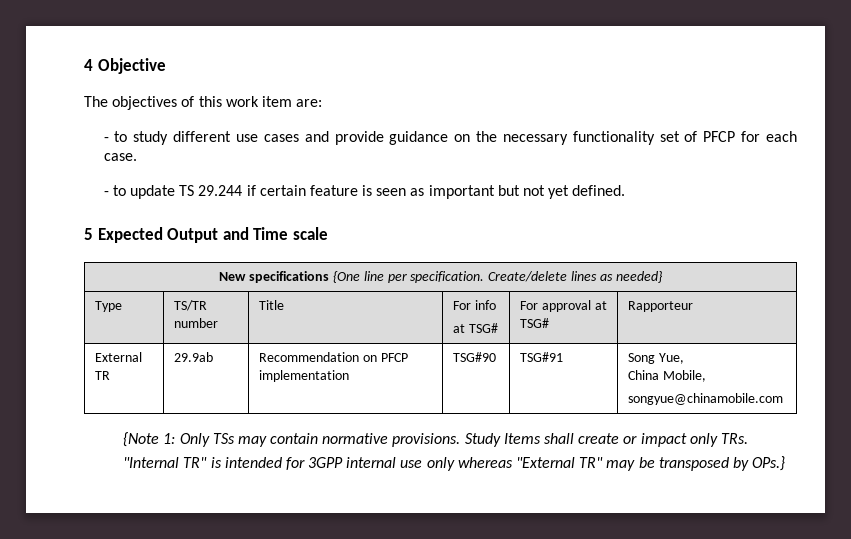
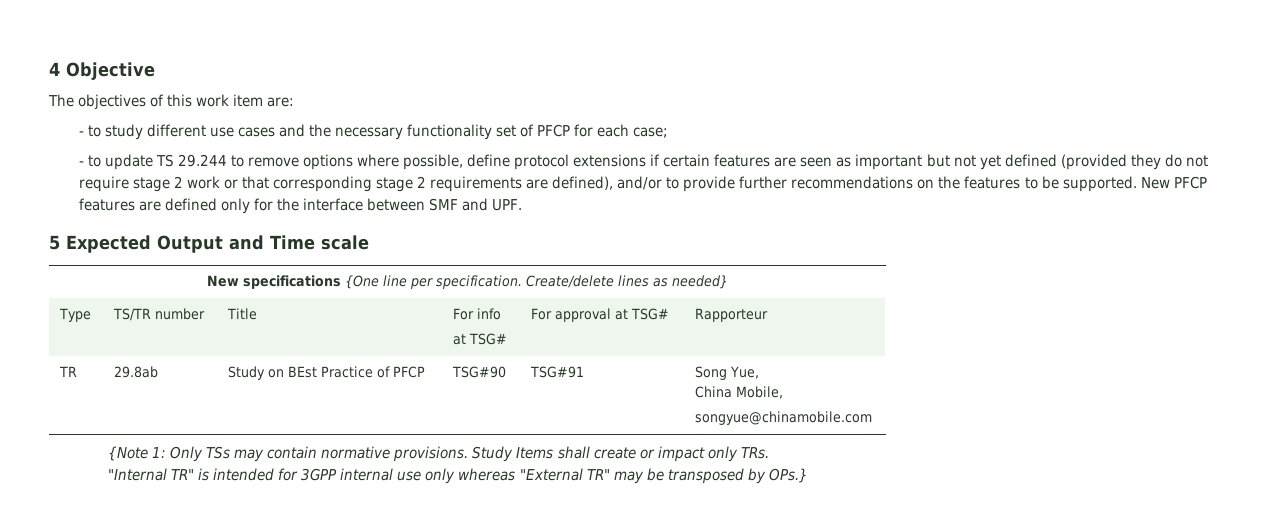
- - to study different use cases and provide guidance on the necessary functionality set of PFCP for each case.
+ - to study different use cases and the necessary functionality set of PFCP for each case;
- - to update TS 29.244 if certain feature is seen as important but not yet defined.
+ - to update TS 29.244 to remove options where possible, define protocol extensions if certain features are seen as important but not yet defined (provided they do not require stage 2 work or that corresponding stage 2 requirements are defined), and/or to provide further recommendations on the features to be supported. New PFCP features are defined only for the interface between SMF and UPF.
- External TR | 29.9ab | Recommendation on PFCP implementation | TSG#90 | TSG#91 | Song Yue,
+ TR | 29.8ab | Study on BEst Practice of PFCP | TSG#90 | TSG#91 | Song Yue,

